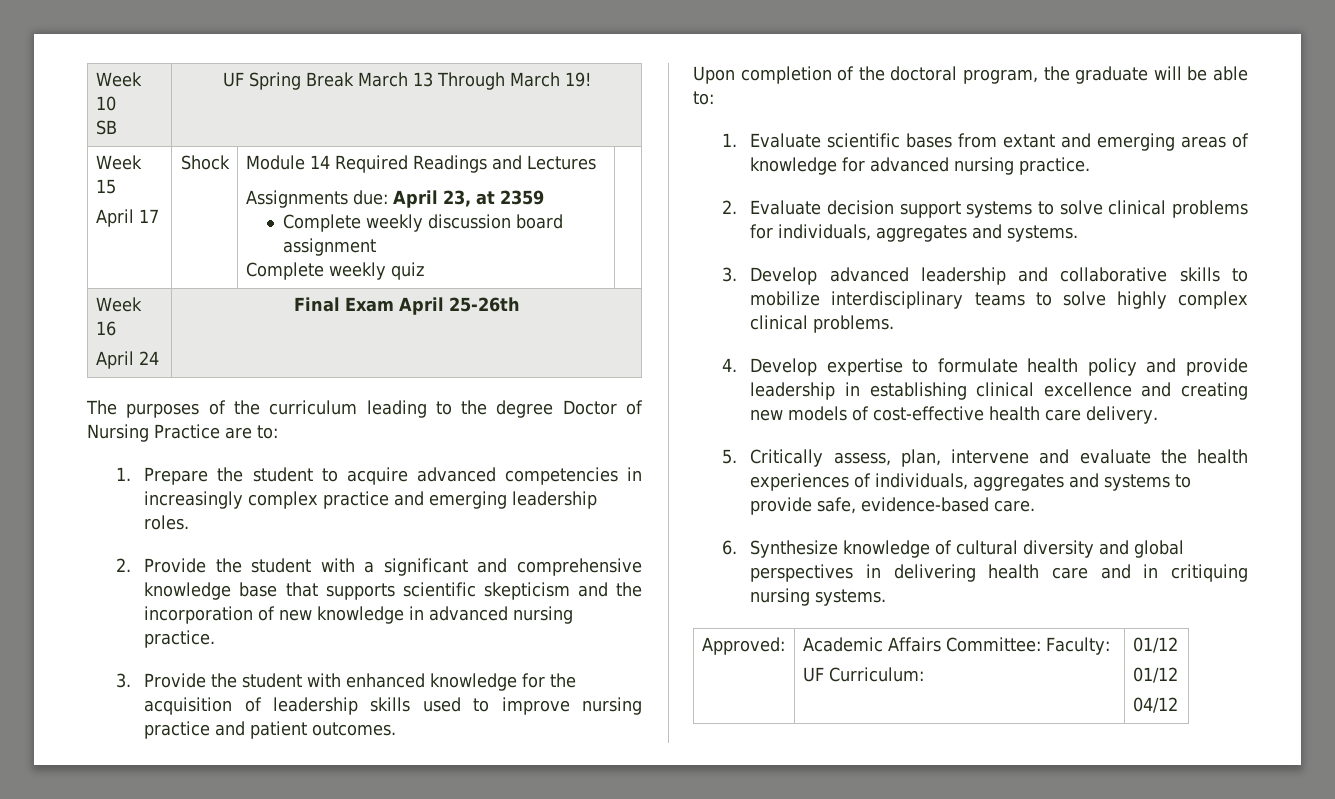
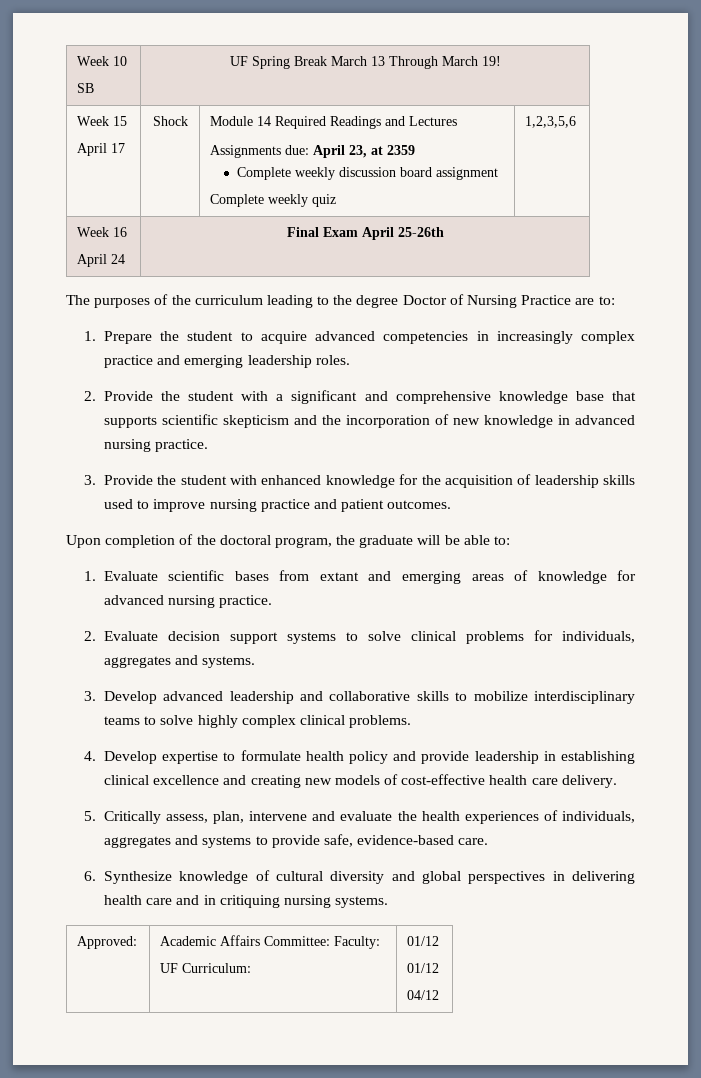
  Week 15
  April 17 | Shock | Module 14 Required Readings and Lectures
  Assignments due: April 23, at 2359
  Complete weekly discussion board assignment
- Complete weekly quiz |
+ Complete weekly quiz | 1,2,3,5,6

